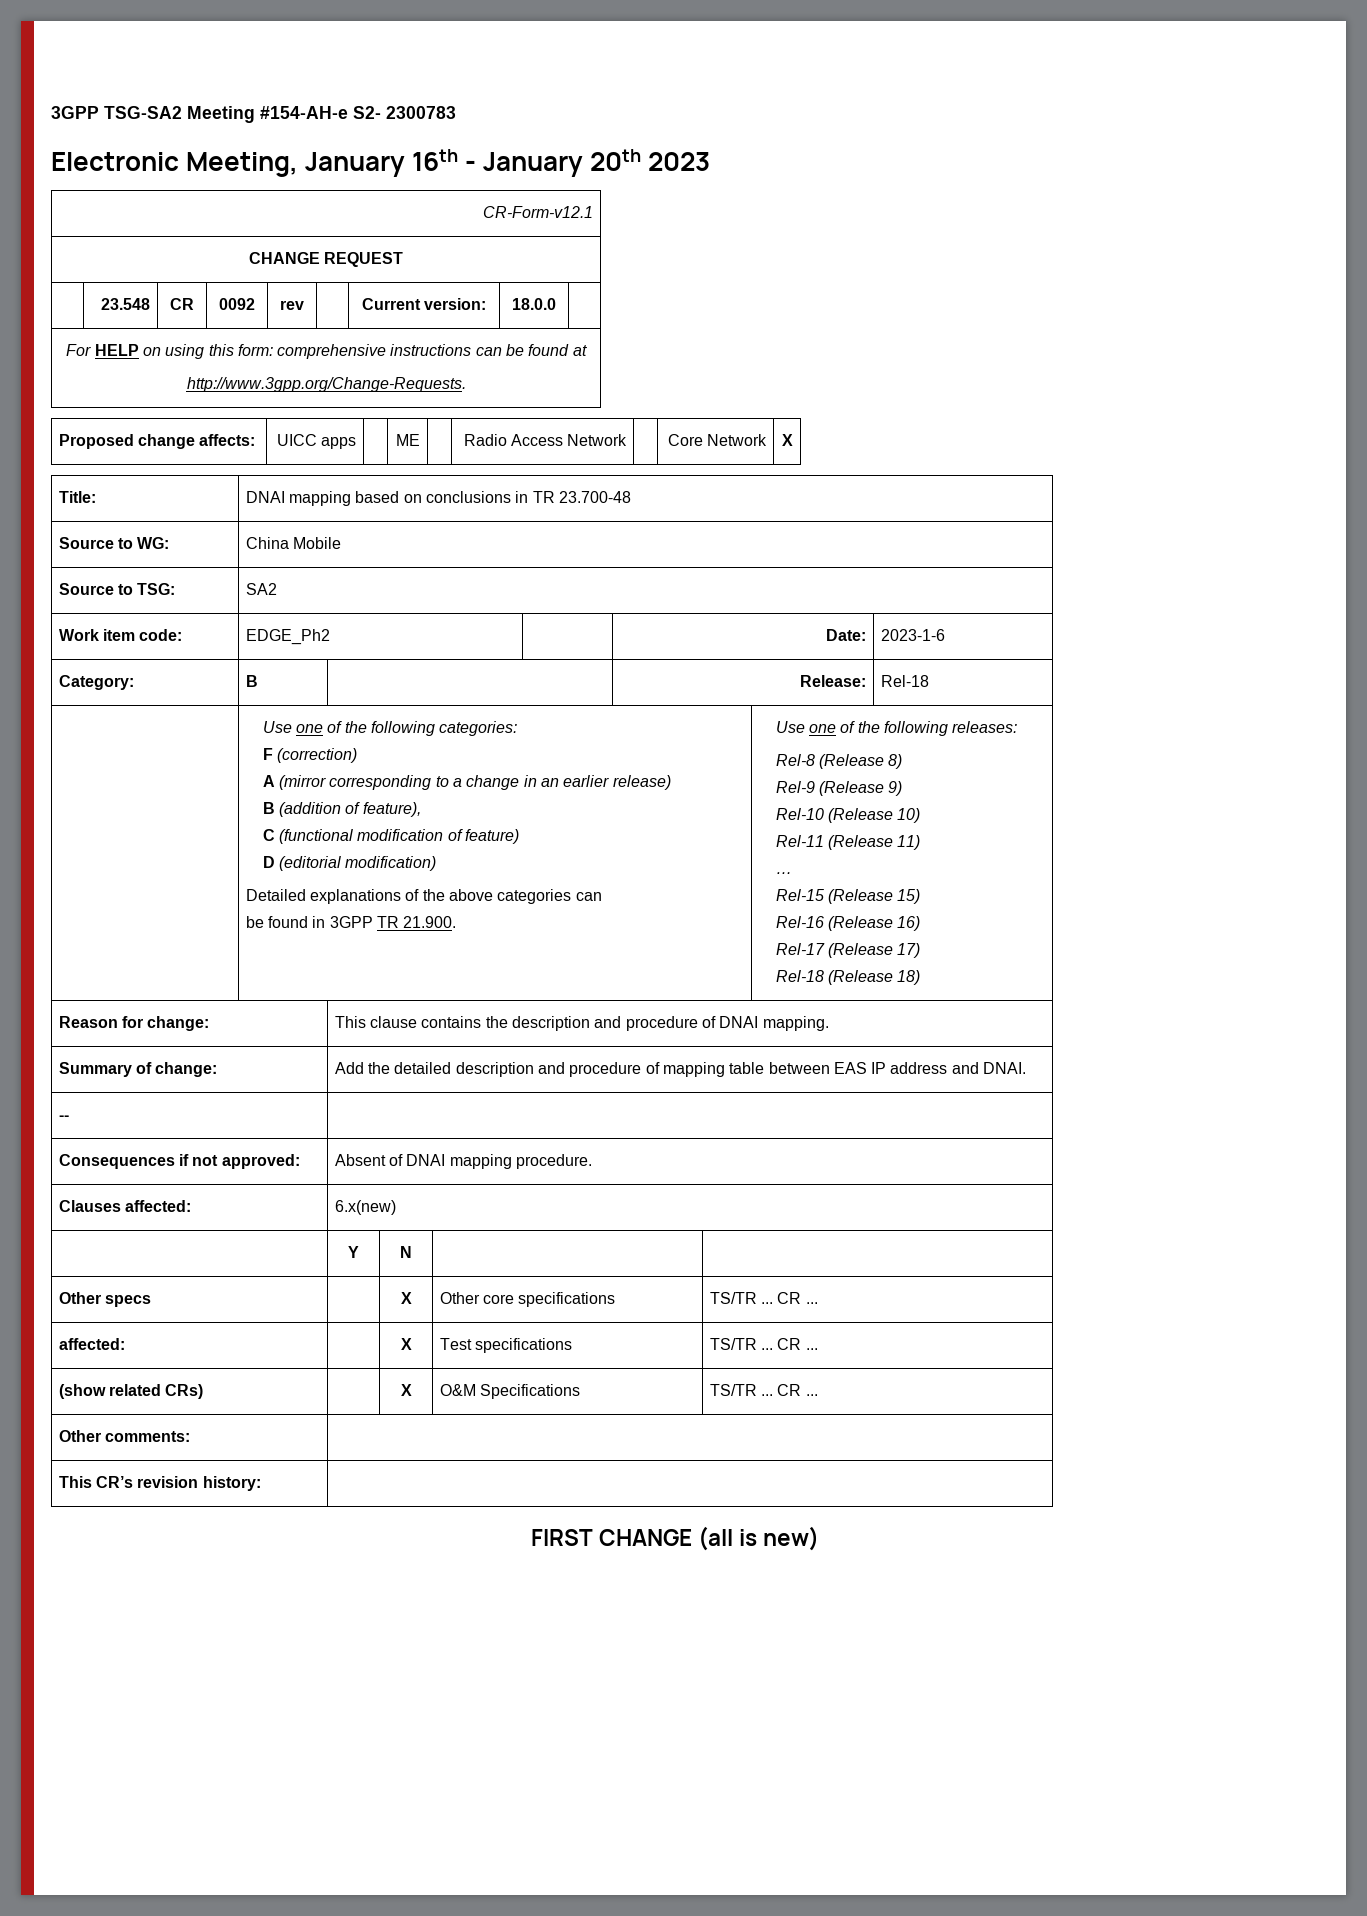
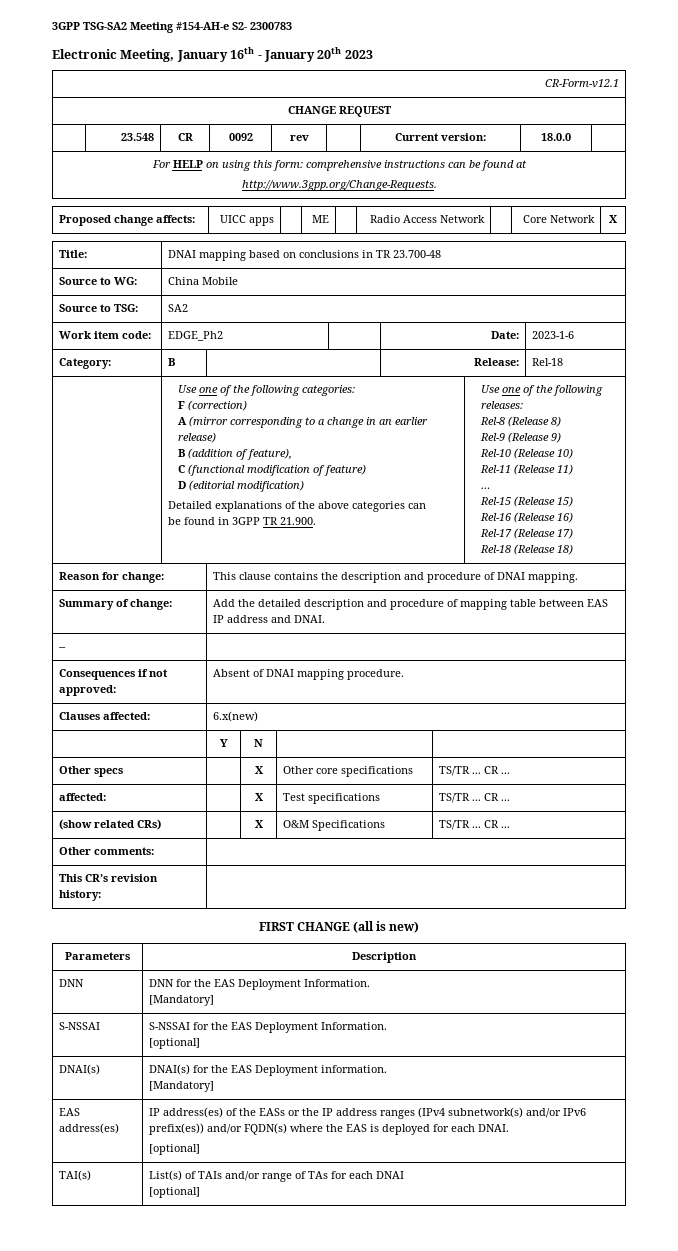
+ Parameters | Description
+ DNN | DNN for the EAS Deployment Information.
+ [Mandatory]
+ S-NSSAI | S-NSSAI for the EAS Deployment Information.
+ [optional]
+ DNAI(s) | DNAI(s) for the EAS Deployment information.
+ [Mandatory]
+ EAS address(es) | IP address(es) of the EASs or the IP address ranges (IPv4 subnetwork(s) and/or IPv6 prefix(es)) and/or FQDN(s) where the EAS is deployed for each DNAI.
+ [optional]
+ TAI(s) | List(s) of TAIs and/or range of TAs for each DNAI
+ [optional]

